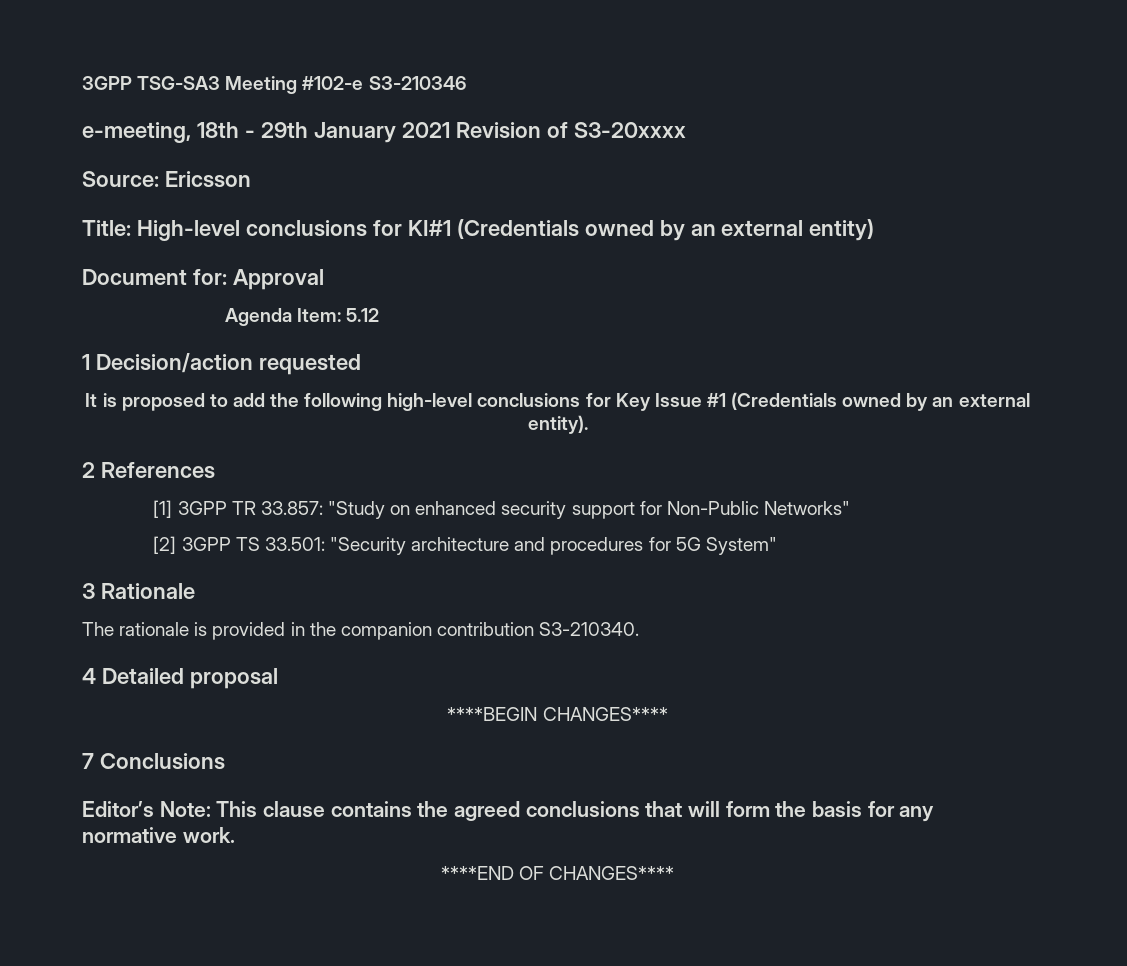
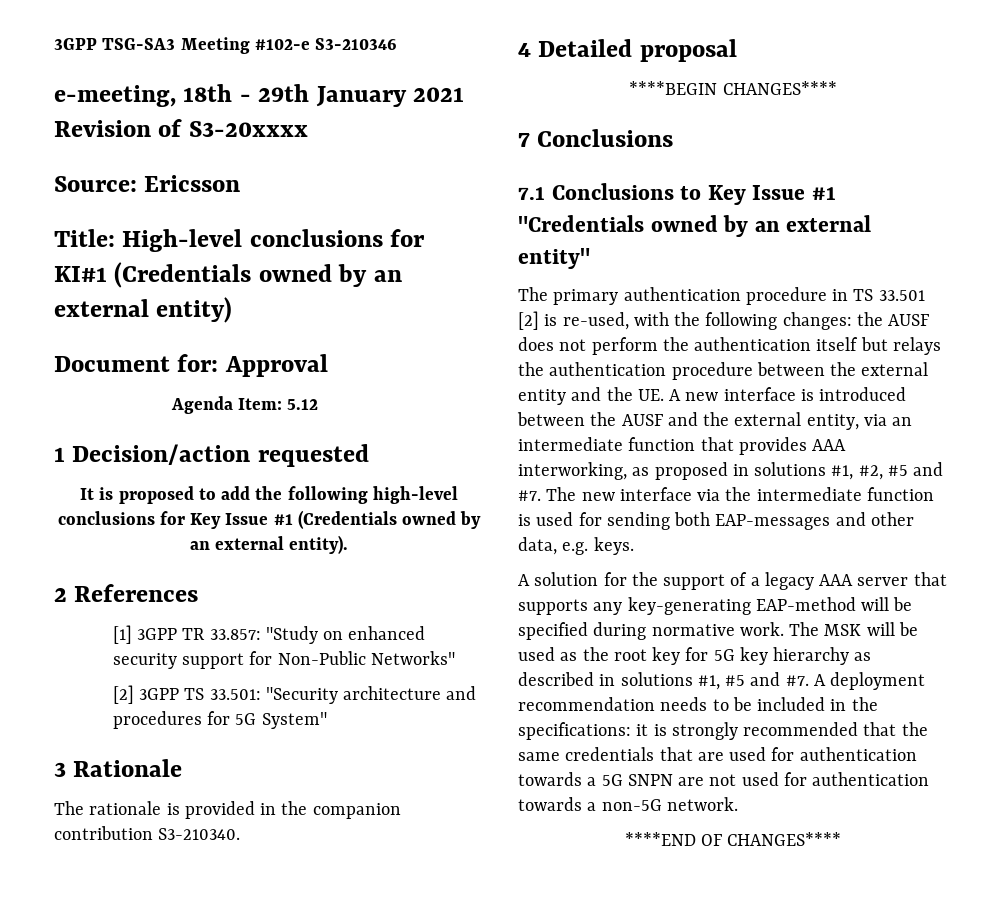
- Editor’s Note: This clause contains the agreed conclusions that will form the basis for any normative work.
+ 7.1 Conclusions to Key Issue #1 "Credentials owned by an external entity"
+ The primary authentication procedure in TS 33.501 [2] is re-used, with the following changes: the AUSF does not perform the authentication itself but relays the authentication procedure between the external entity and the UE. A new interface is introduced between the AUSF and the external entity, via an intermediate function that provides AAA interworking, as proposed in solutions #1, #2, #5 and #7. The new interface via the intermediate function is used for sending both EAP-messages and other data, e.g. keys.
+ A solution for the support of a legacy AAA server that supports any key-generating EAP-method will be specified during normative work. The MSK will be used as the root key for 5G key hierarchy as described in solutions #1, #5 and #7. A deployment recommendation needs to be included in the specifications: it is strongly recommended that the same credentials that are used for authentication towards a 5G SNPN are not used for authentication towards a non-5G network.

